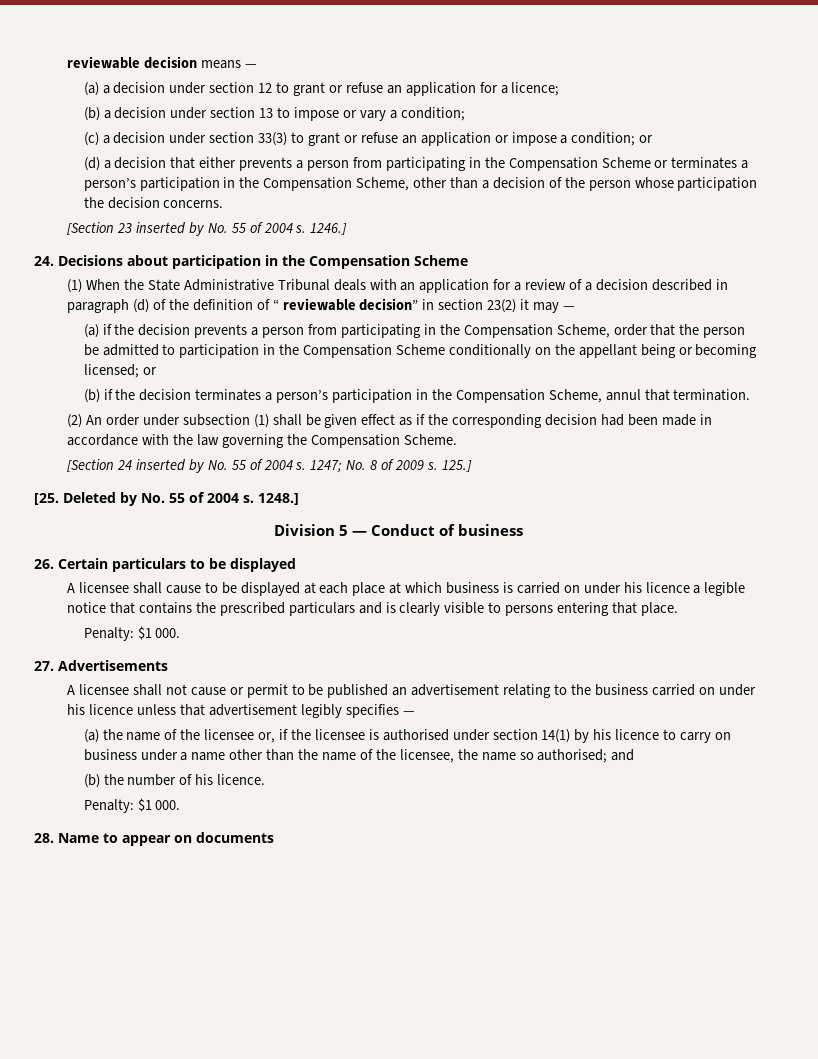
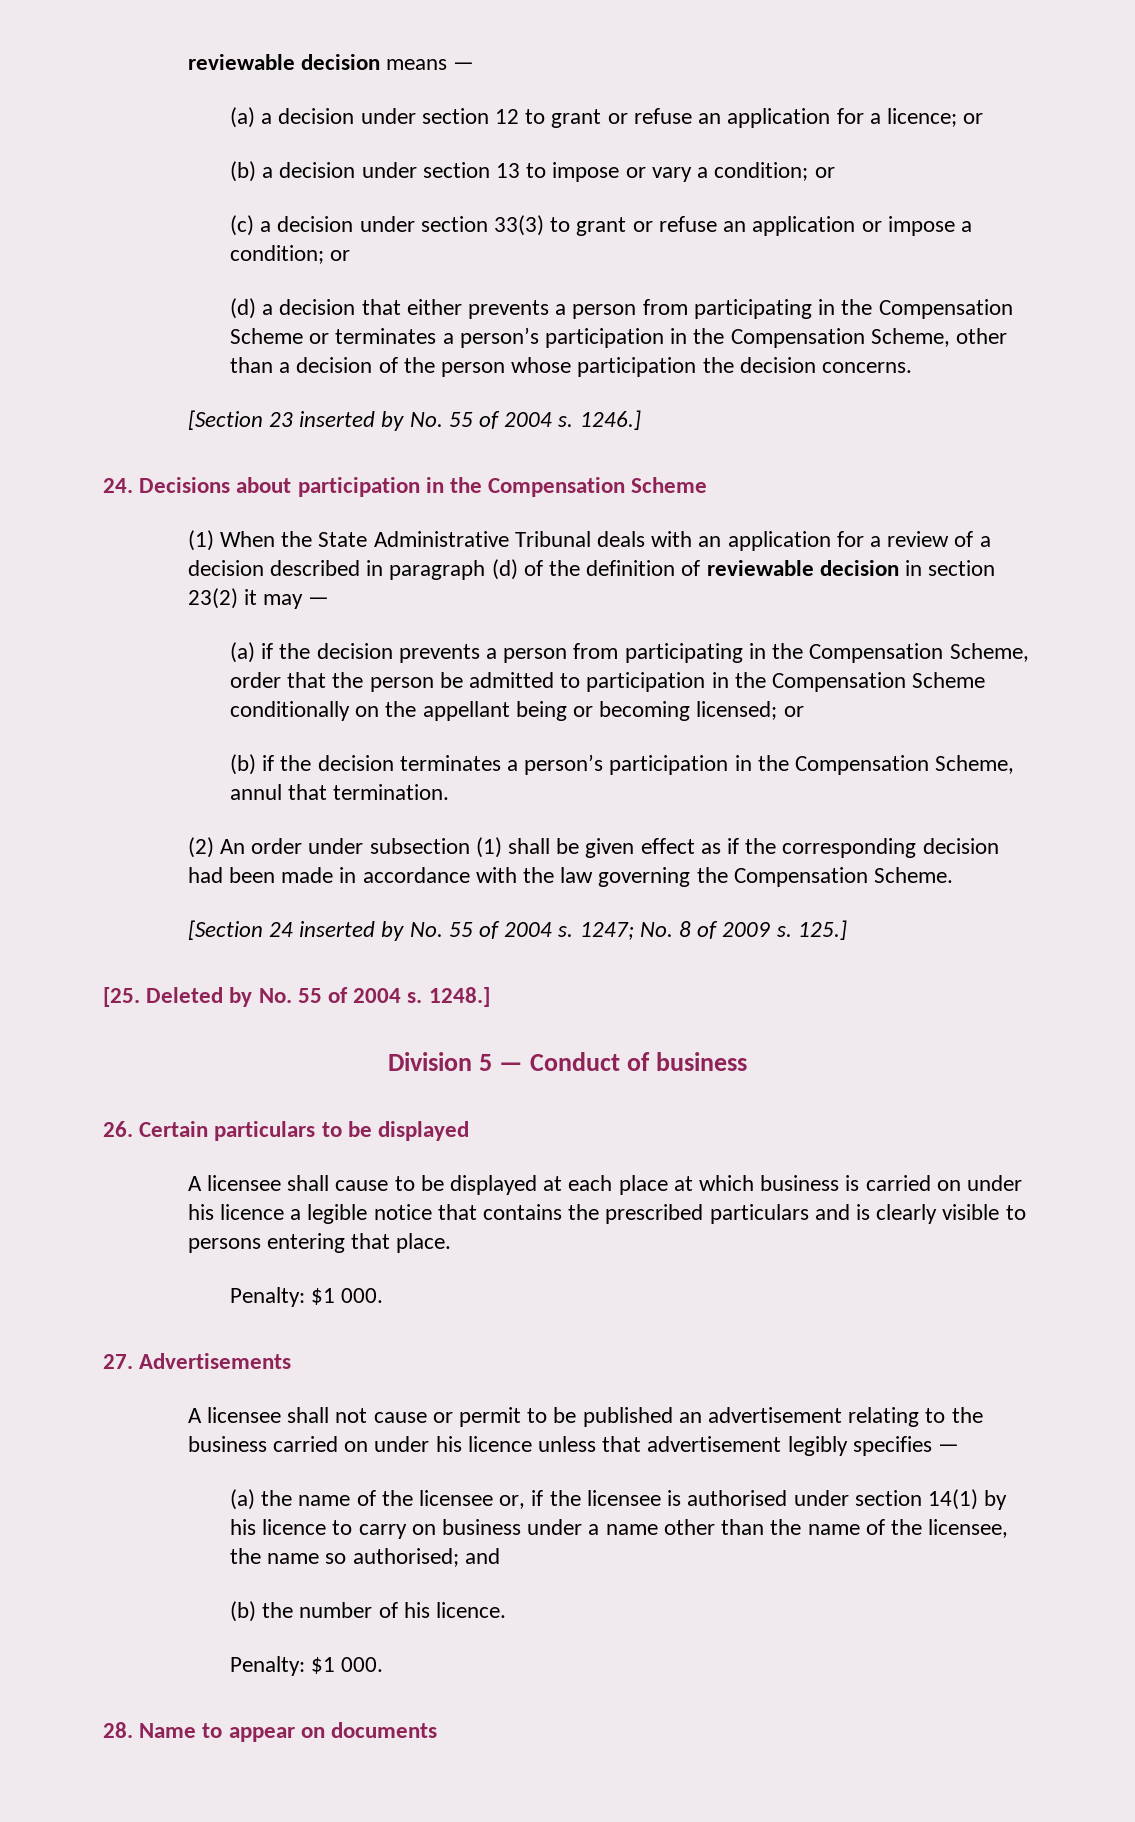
- (a) a decision under section 12 to grant or refuse an application for a licence;
+ (a) a decision under section 12 to grant or refuse an application for a licence; or
- (b) a decision under section 13 to impose or vary a condition;
+ (b) a decision under section 13 to impose or vary a condition; or
- (1) When the State Administrative Tribunal deals with an application for a review of a decision described in paragraph (d) of the definition of “ reviewable decision” in section 23(2) it may —
+ (1) When the State Administrative Tribunal deals with an application for a review of a decision described in paragraph (d) of the definition of reviewable decision in section 23(2) it may —

